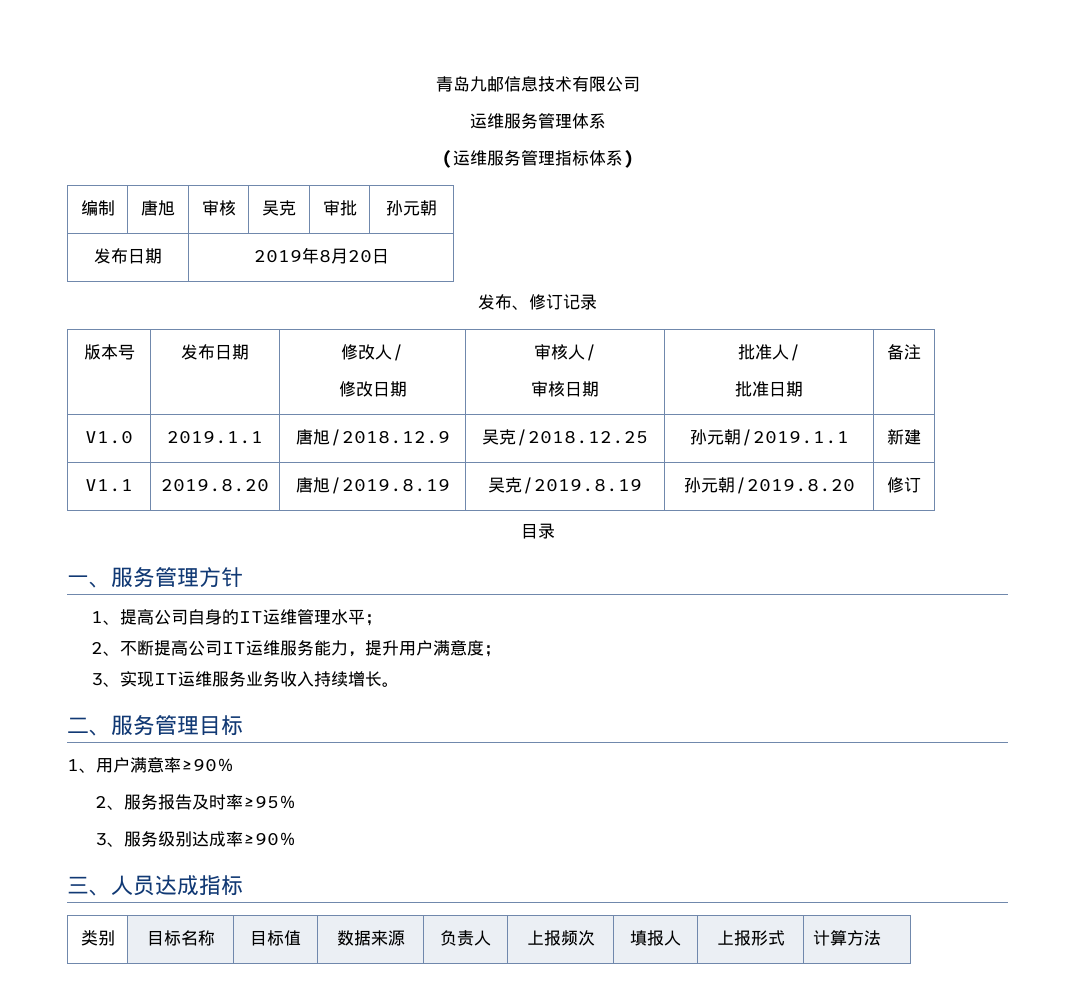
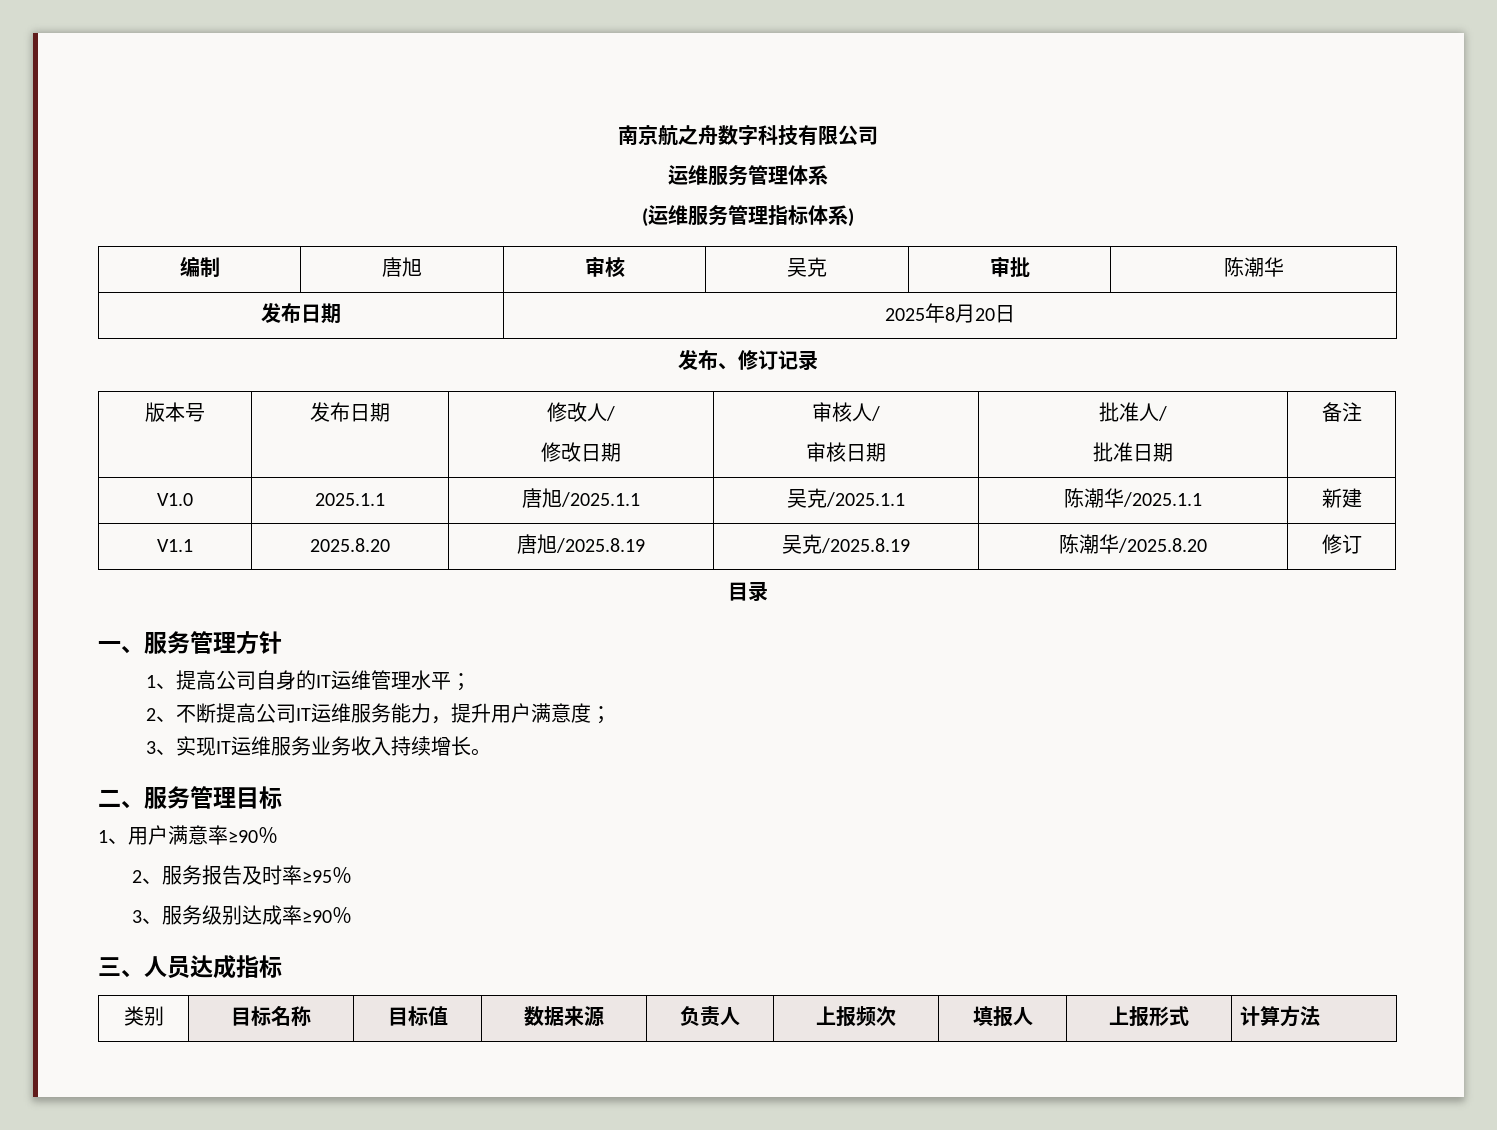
- 青岛九邮信息技术有限公司
+ 南京航之舟数字科技有限公司
- 编制 | 唐旭 | 审核 | 吴克 | 审批 | 孙元朝
- 发布日期 | 2019年8月20日
+ 编制 | 唐旭 | 审核 | 吴克 | 审批 | 陈潮华
+ 发布日期 | 2025年8月20日
- V1.0 | 2019.1.1 | 唐旭/2018.12.9 | 吴克/2018.12.25 | 孙元朝/2019.1.1 | 新建
+ V1.0 | 2025.1.1 | 唐旭/2025.1.1 | 吴克/2025.1.1 | 陈潮华/2025.1.1 | 新建
- V1.1 | 2019.8.20 | 唐旭/2019.8.19 | 吴克/2019.8.19 | 孙元朝/2019.8.20 | 修订
+ V1.1 | 2025.8.20 | 唐旭/2025.8.19 | 吴克/2025.8.19 | 陈潮华/2025.8.20 | 修订

